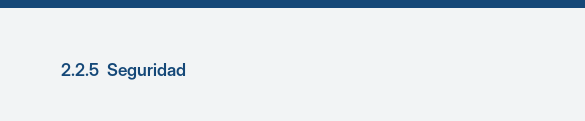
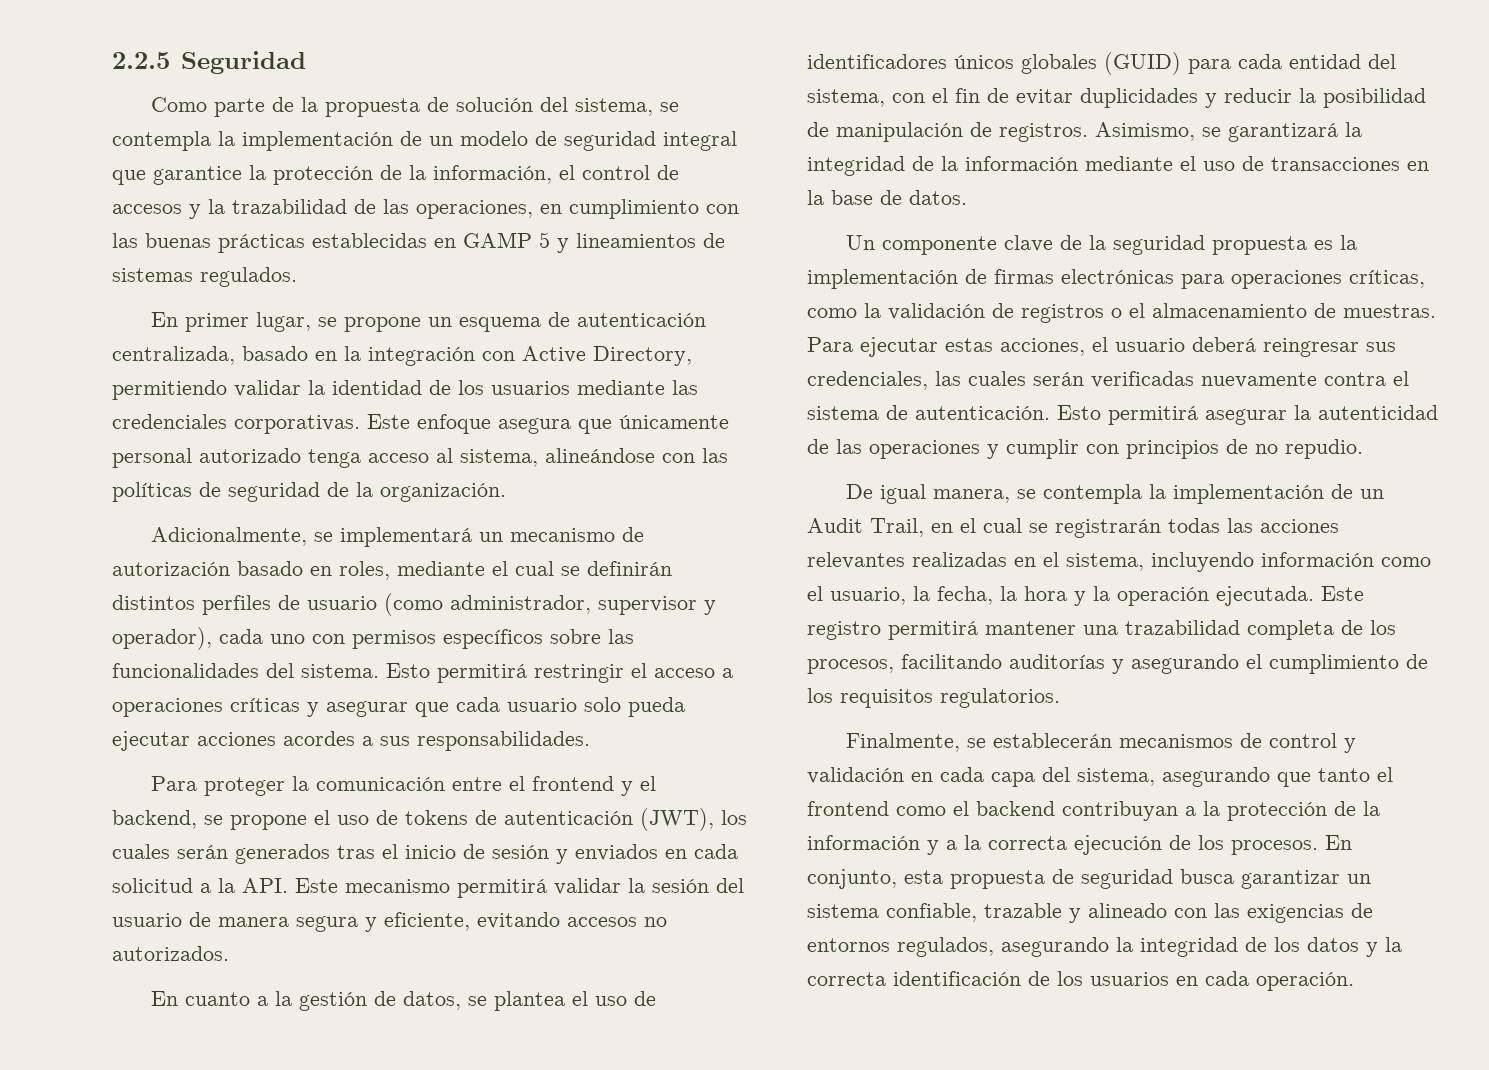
+ Como parte de la propuesta de solución del sistema, se contempla la implementación de un modelo de seguridad integral que garantice la protección de la información, el control de accesos y la trazabilidad de las operaciones, en cumplimiento con las buenas prácticas establecidas en GAMP 5 y lineamientos de sistemas regulados.
+ En primer lugar, se propone un esquema de autenticación centralizada, basado en la integración con Active Directory, permitiendo validar la identidad de los usuarios mediante las credenciales corporativas. Este enfoque asegura que únicamente personal autorizado tenga acceso al sistema, alineándose con las políticas de seguridad de la organización.
+ Adicionalmente, se implementará un mecanismo de autorización basado en roles, mediante el cual se definirán distintos perfiles de usuario (como administrador, supervisor y operador), cada uno con permisos específicos sobre las funcionalidades del sistema. Esto permitirá restringir el acceso a operaciones críticas y asegurar que cada usuario solo pueda ejecutar acciones acordes a sus responsabilidades.
+ Para proteger la comunicación entre el frontend y el backend, se propone el uso de tokens de autenticación (JWT), los cuales serán generados tras el inicio de sesión y enviados en cada solicitud a la API. Este mecanismo permitirá validar la sesión del usuario de manera segura y eficiente, evitando accesos no autorizados.
+ En cuanto a la gestión de datos, se plantea el uso de identificadores únicos globales (GUID) para cada entidad del sistema, con el fin de evitar duplicidades y reducir la posibilidad de manipulación de registros. Asimismo, se garantizará la integridad de la información mediante el uso de transacciones en la base de datos.
+ Un componente clave de la seguridad propuesta es la implementación de firmas electrónicas para operaciones críticas, como la validación de registros o el almacenamiento de muestras. Para ejecutar estas acciones, el usuario deberá reingresar sus credenciales, las cuales serán verificadas nuevamente contra el sistema de autenticación. Esto permitirá asegurar la autenticidad de las operaciones y cumplir con principios de no repudio.
+ De igual manera, se contempla la implementación de un Audit Trail, en el cual se registrarán todas las acciones relevantes realizadas en el sistema, incluyendo información como el usuario, la fecha, la hora y la operación ejecutada. Este registro permitirá mantener una trazabilidad completa de los procesos, facilitando auditorías y asegurando el cumplimiento de los requisitos regulatorios.
+ Finalmente, se establecerán mecanismos de control y validación en cada capa del sistema, asegurando que tanto el frontend como el backend contribuyan a la protección de la información y a la correcta ejecución de los procesos. En conjunto, esta propuesta de seguridad busca garantizar un sistema confiable, trazable y alineado con las exigencias de entornos regulados, asegurando la integridad de los datos y la correcta identificación de los usuarios en cada operación.

